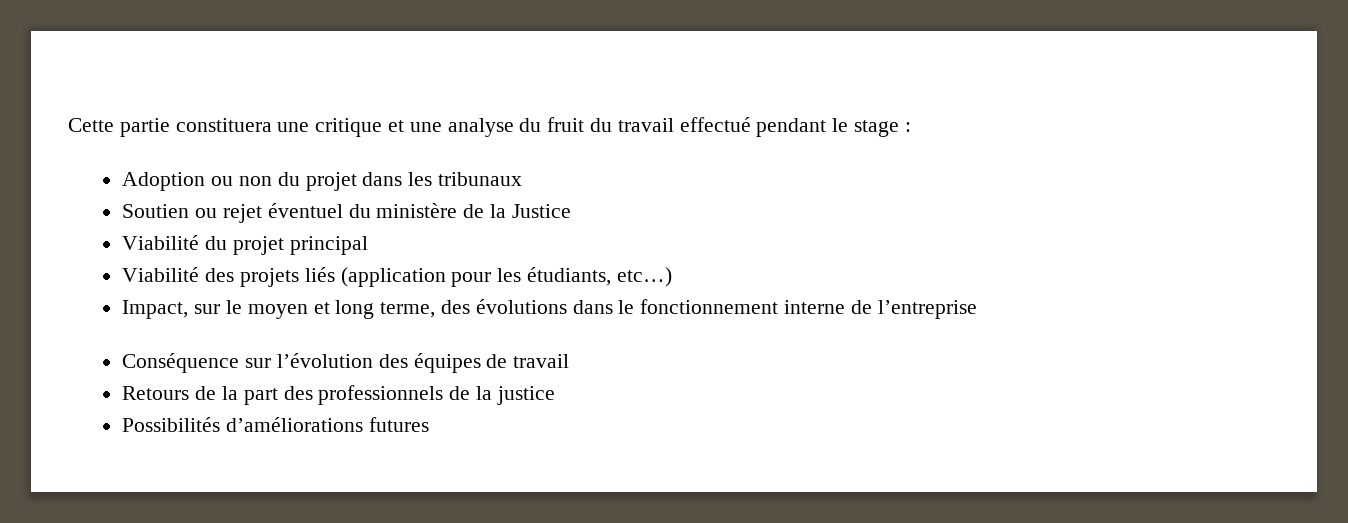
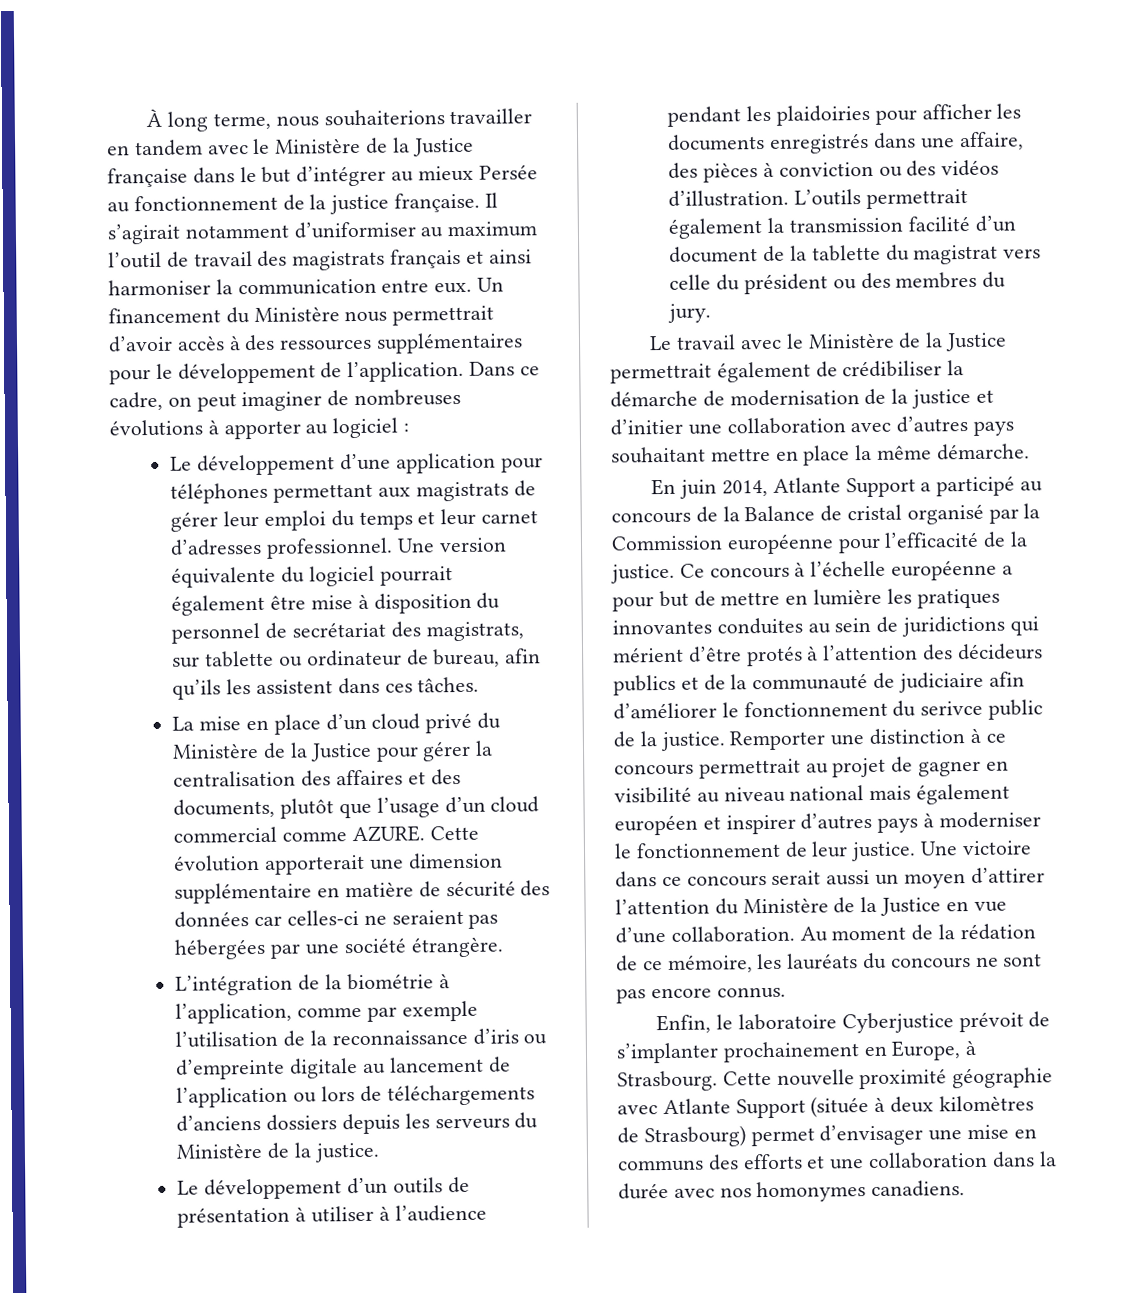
- Cette partie constituera une critique et une analyse du fruit du travail effectué pendant le stage :
- Adoption ou non du projet dans les tribunaux
- Soutien ou rejet éventuel du ministère de la Justice
- Viabilité du projet principal
- Viabilité des projets liés (application pour les étudiants, etc…)
- Impact, sur le moyen et long terme, des évolutions dans le fonctionnement interne de l’entreprise
- Conséquence sur l’évolution des équipes de travail
- Retours de la part des professionnels de la justice
- Possibilités d’améliorations futures
+ À long terme, nous souhaiterions travailler en tandem avec le Ministère de la Justice française dans le but d’intégrer au mieux Persée au fonctionnement de la justice française. Il s’agirait notamment d’uniformiser au maximum l’outil de travail des magistrats français et ainsi harmoniser la communication entre eux. Un financement du Ministère nous permettrait d’avoir accès à des ressources supplémentaires pour le développement de l’application. Dans ce cadre, on peut imaginer de nombreuses évolutions à apporter au logiciel :
+ Le développement d’une application pour téléphones permettant aux magistrats de gérer leur emploi du temps et leur carnet d’adresses professionnel. Une version équivalente du logiciel pourrait également être mise à disposition du personnel de secrétariat des magistrats, sur tablette ou ordinateur de bureau, afin qu’ils les assistent dans ces tâches.
+ La mise en place d’un cloud privé du Ministère de la Justice pour gérer la centralisation des affaires et des documents, plutôt que l’usage d’un cloud commercial comme AZURE. Cette évolution apporterait une dimension supplémentaire en matière de sécurité des données car celles-ci ne seraient pas hébergées par une société étrangère.
+ L’intégration de la biométrie à l’application, comme par exemple l’utilisation de la reconnaissance d’iris ou d’empreinte digitale au lancement de l’application ou lors de téléchargements d’anciens dossiers depuis les serveurs du Ministère de la justice.
+ Le développement d’un outils de présentation à utiliser à l’audience pendant les plaidoiries pour afficher les documents enregistrés dans une affaire, des pièces à conviction ou des vidéos d’illustration. L’outils permettrait également la transmission facilité d’un document de la tablette du magistrat vers celle du président ou des membres du jury.
+ Le travail avec le Ministère de la Justice permettrait également de crédibiliser la démarche de modernisation de la justice et d’initier une collaboration avec d’autres pays souhaitant mettre en place la même démarche.
+ En juin 2014, Atlante Support a participé au concours de la Balance de cristal organisé par la Commission européenne pour l’efficacité de la justice. Ce concours à l’échelle européenne a pour but de mettre en lumière les pratiques innovantes conduites au sein de juridictions qui mérient d’être protés à l’attention des décideurs publics et de la communauté de judiciaire afin d’améliorer le fonctionnement du serivce public de la justice. Remporter une distinction à ce concours permettrait au projet de gagner en visibilité au niveau national mais également européen et inspirer d’autres pays à moderniser le fonctionnement de leur justice. Une victoire dans ce concours serait aussi un moyen d’attirer l’attention du Ministère de la Justice en vue d’une collaboration. Au moment de la rédation de ce mémoire, les lauréats du concours ne sont pas encore connus.
+ Enfin, le laboratoire Cyberjustice prévoit de s’implanter prochainement en Europe, à Strasbourg. Cette nouvelle proximité géographie avec Atlante Support (située à deux kilomètres de Strasbourg) permet d’envisager une mise en communs des efforts et une collaboration dans la durée avec nos homonymes canadiens.

